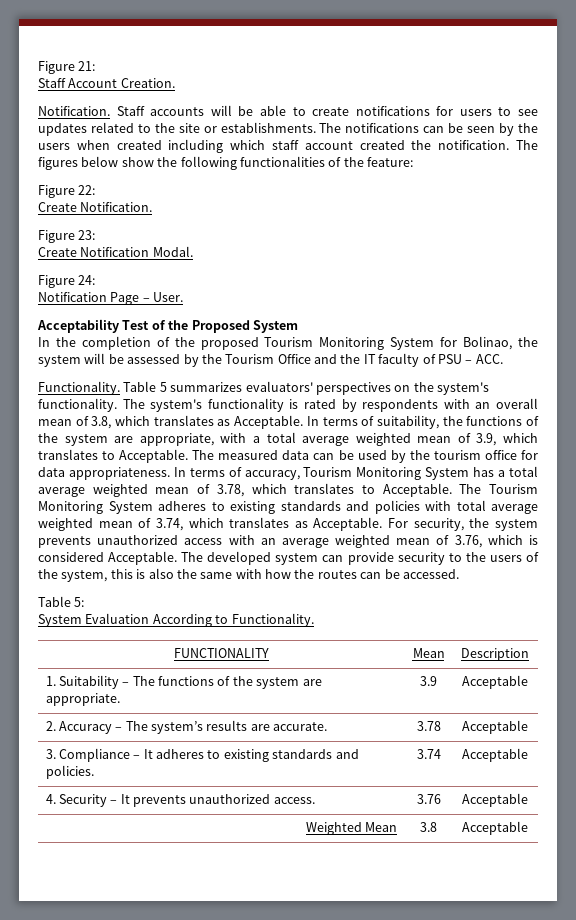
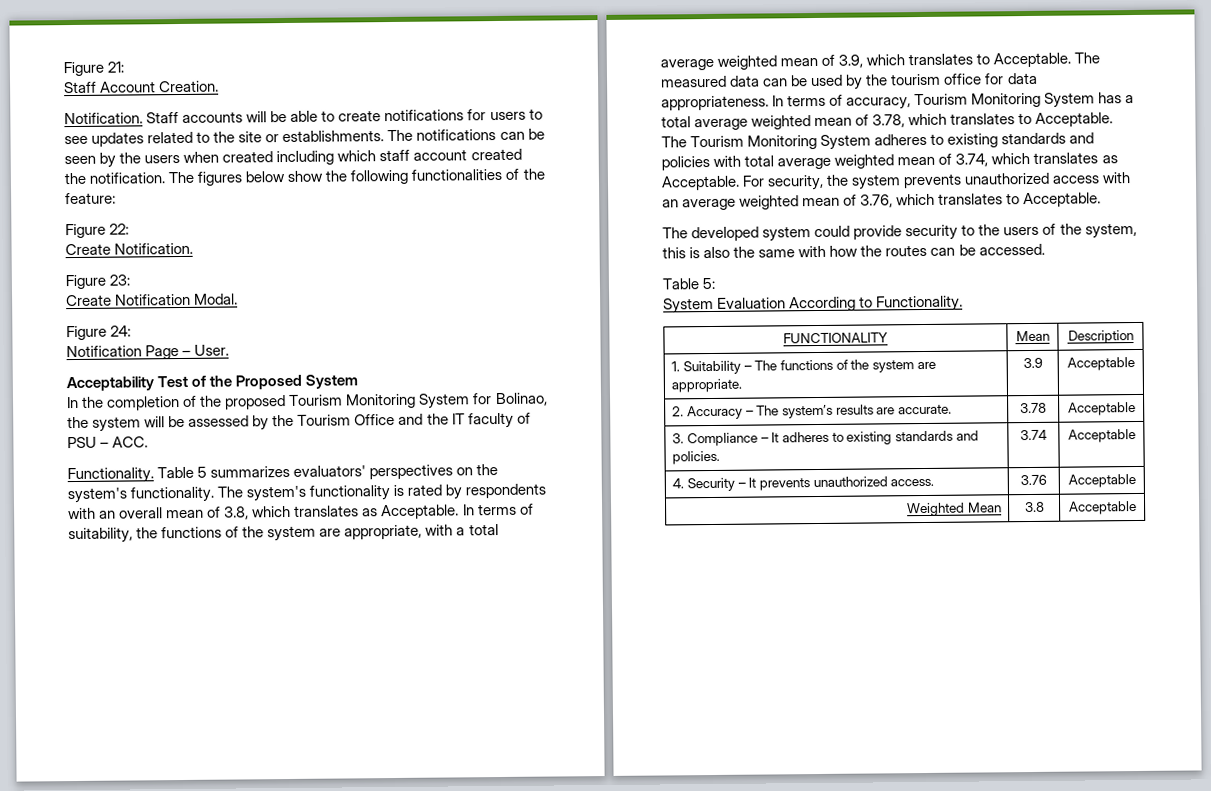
- For security, the system prevents unauthorized access with an average weighted mean of 3.76, which is considered Acceptable. The developed system can provide security to the users of the system, this is also the same with how the routes can be accessed.
+ For security, the system prevents unauthorized access with an average weighted mean of 3.76, which translates to Acceptable.
+ The developed system could provide security to the users of the system, this is also the same with how the routes can be accessed.

